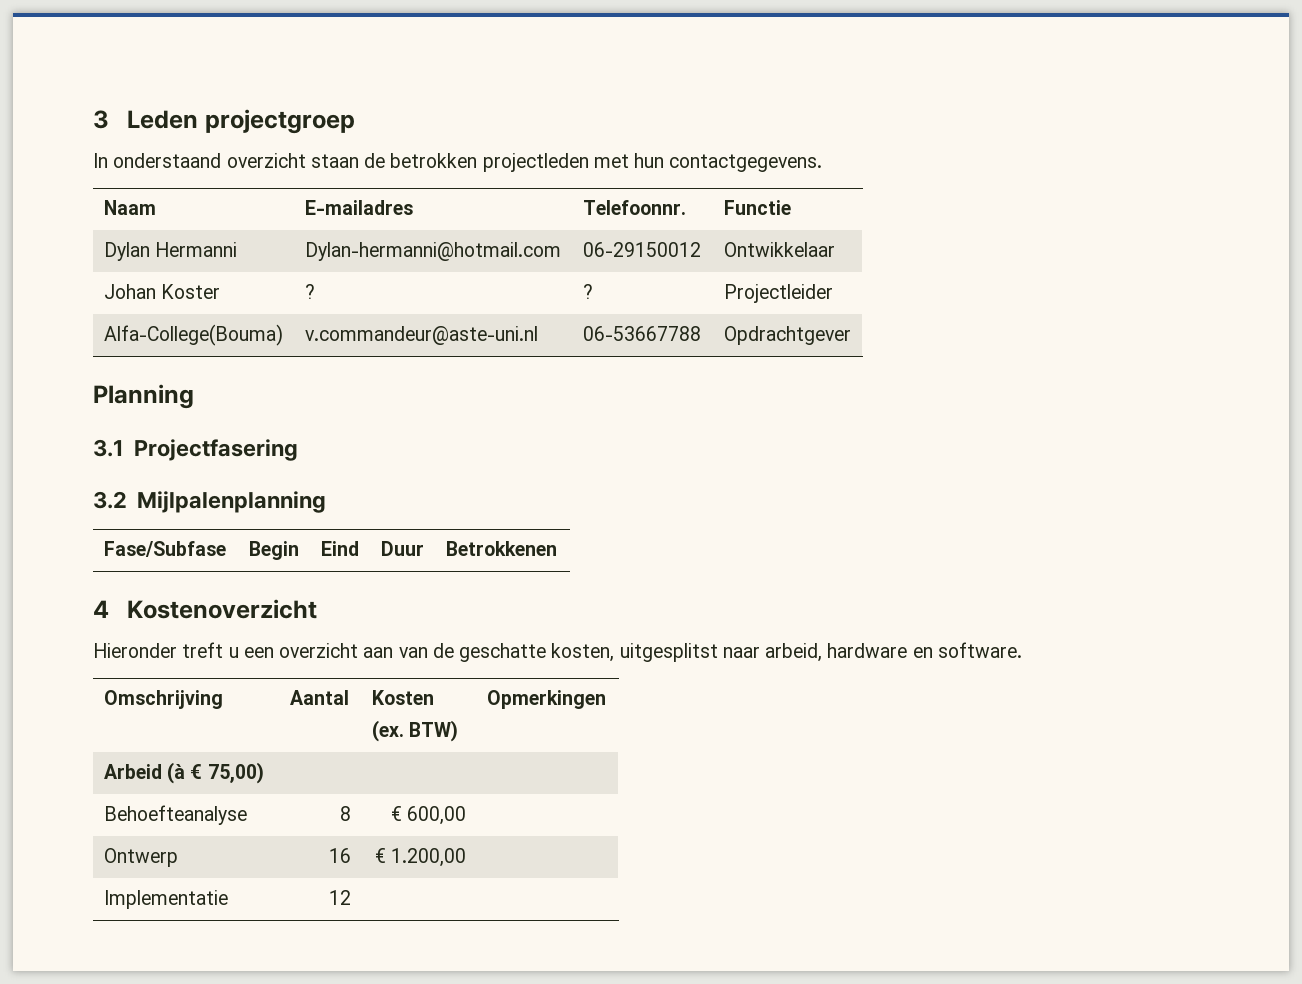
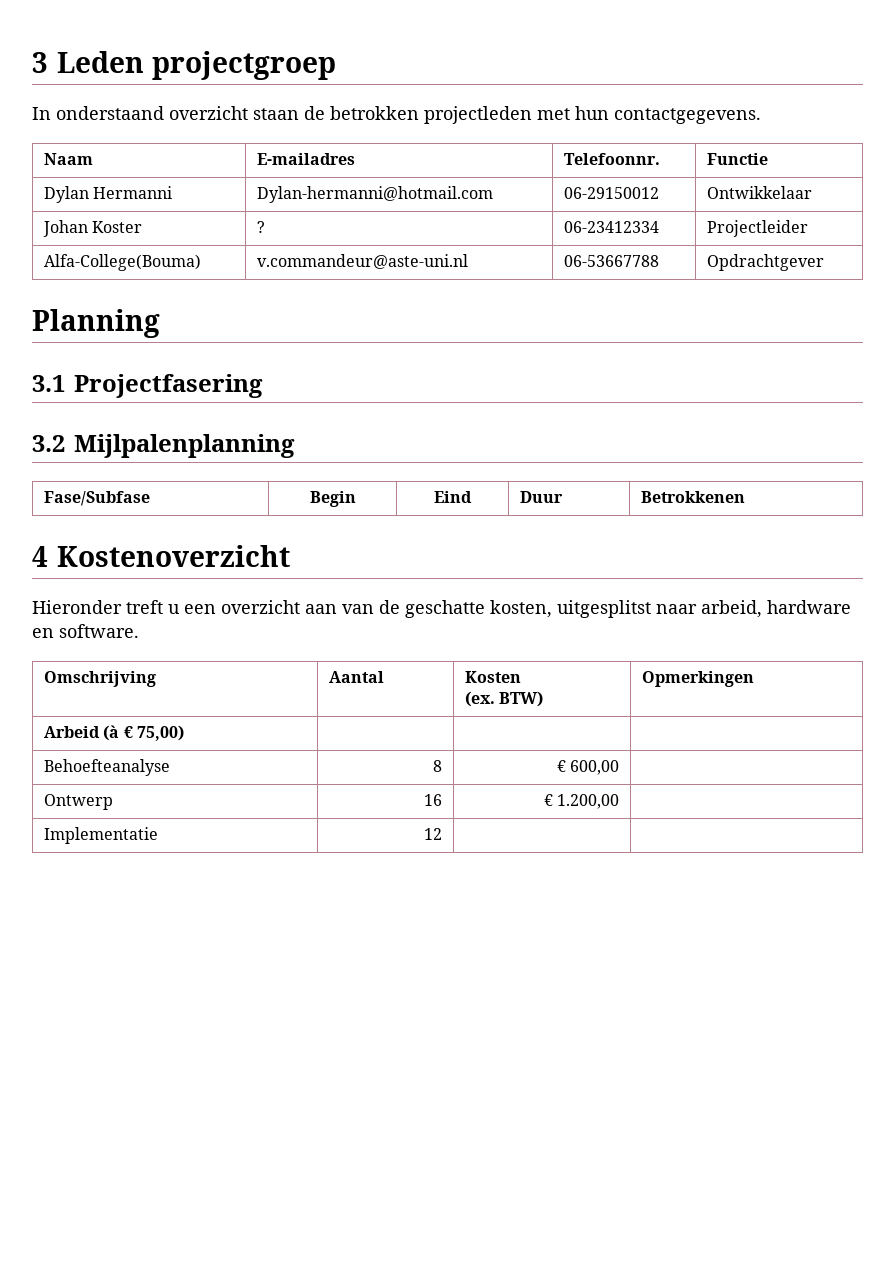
- Johan Koster | ? | ? | Projectleider
+ Johan Koster | ? | 06-23412334 | Projectleider

